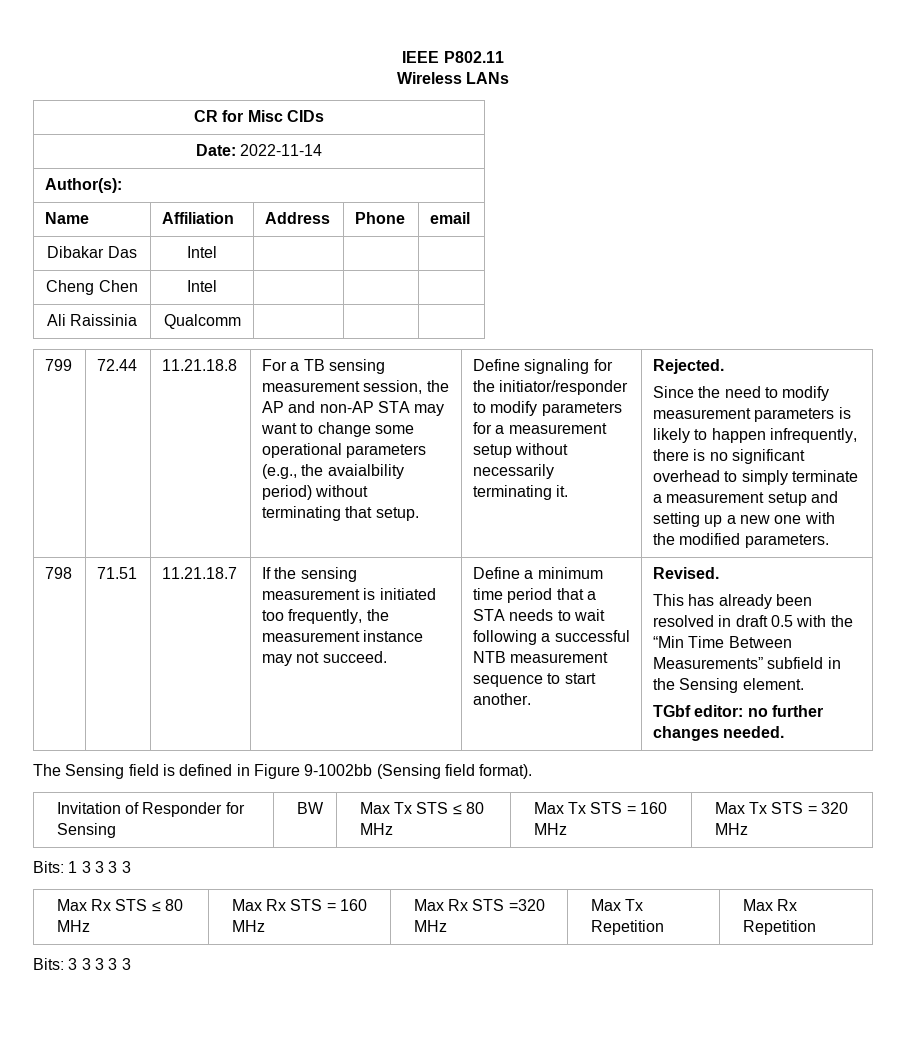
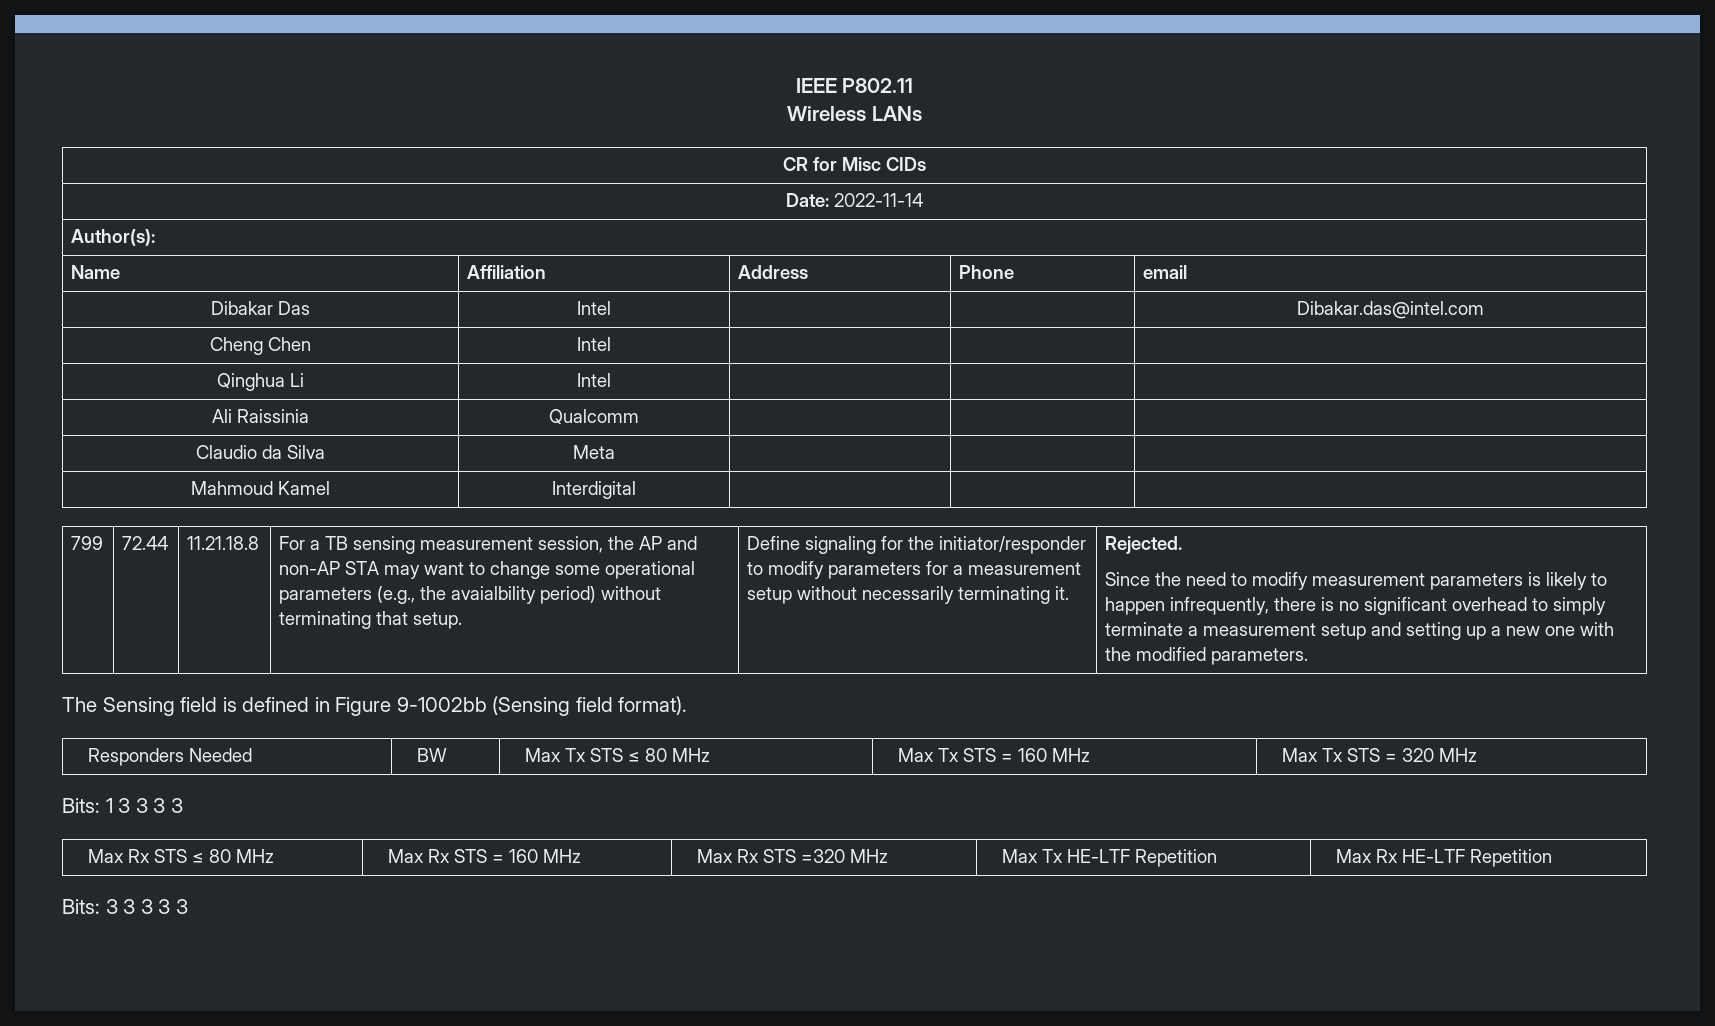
- Dibakar Das | Intel | | |
+ Dibakar Das | Intel | | | Dibakar.das@intel.com
+ Qinghua Li | Intel | | |
+ Claudio da Silva | Meta | | |
+ Mahmoud Kamel | Interdigital | | |
- 798 | 71.51 | 11.21.18.7 | If the sensing measurement is initiated too frequently, the measurement instance may not succeed. | Define a minimum time period that a STA needs to wait following a successful NTB measurement sequence to start another. | Revised.
- This has already been resolved in draft 0.5 with the “Min Time Between Measurements” subfield in the Sensing element.
- TGbf editor: no further changes needed.
- Invitation of Responder for Sensing | BW | Max Tx STS ≤ 80 MHz | Max Tx STS = 160 MHz | Max Tx STS = 320 MHz
+ Responders Needed | BW | Max Tx STS ≤ 80 MHz | Max Tx STS = 160 MHz | Max Tx STS = 320 MHz
- Max Rx STS ≤ 80 MHz | Max Rx STS = 160 MHz | Max Rx STS =320 MHz | Max Tx Repetition | Max Rx Repetition
+ Max Rx STS ≤ 80 MHz | Max Rx STS = 160 MHz | Max Rx STS =320 MHz | Max Tx HE-LTF Repetition | Max Rx HE-LTF Repetition

